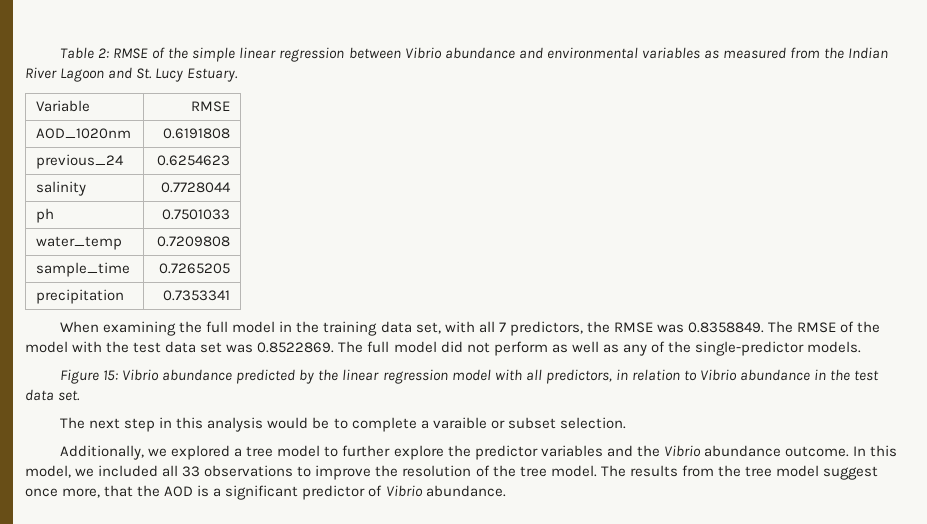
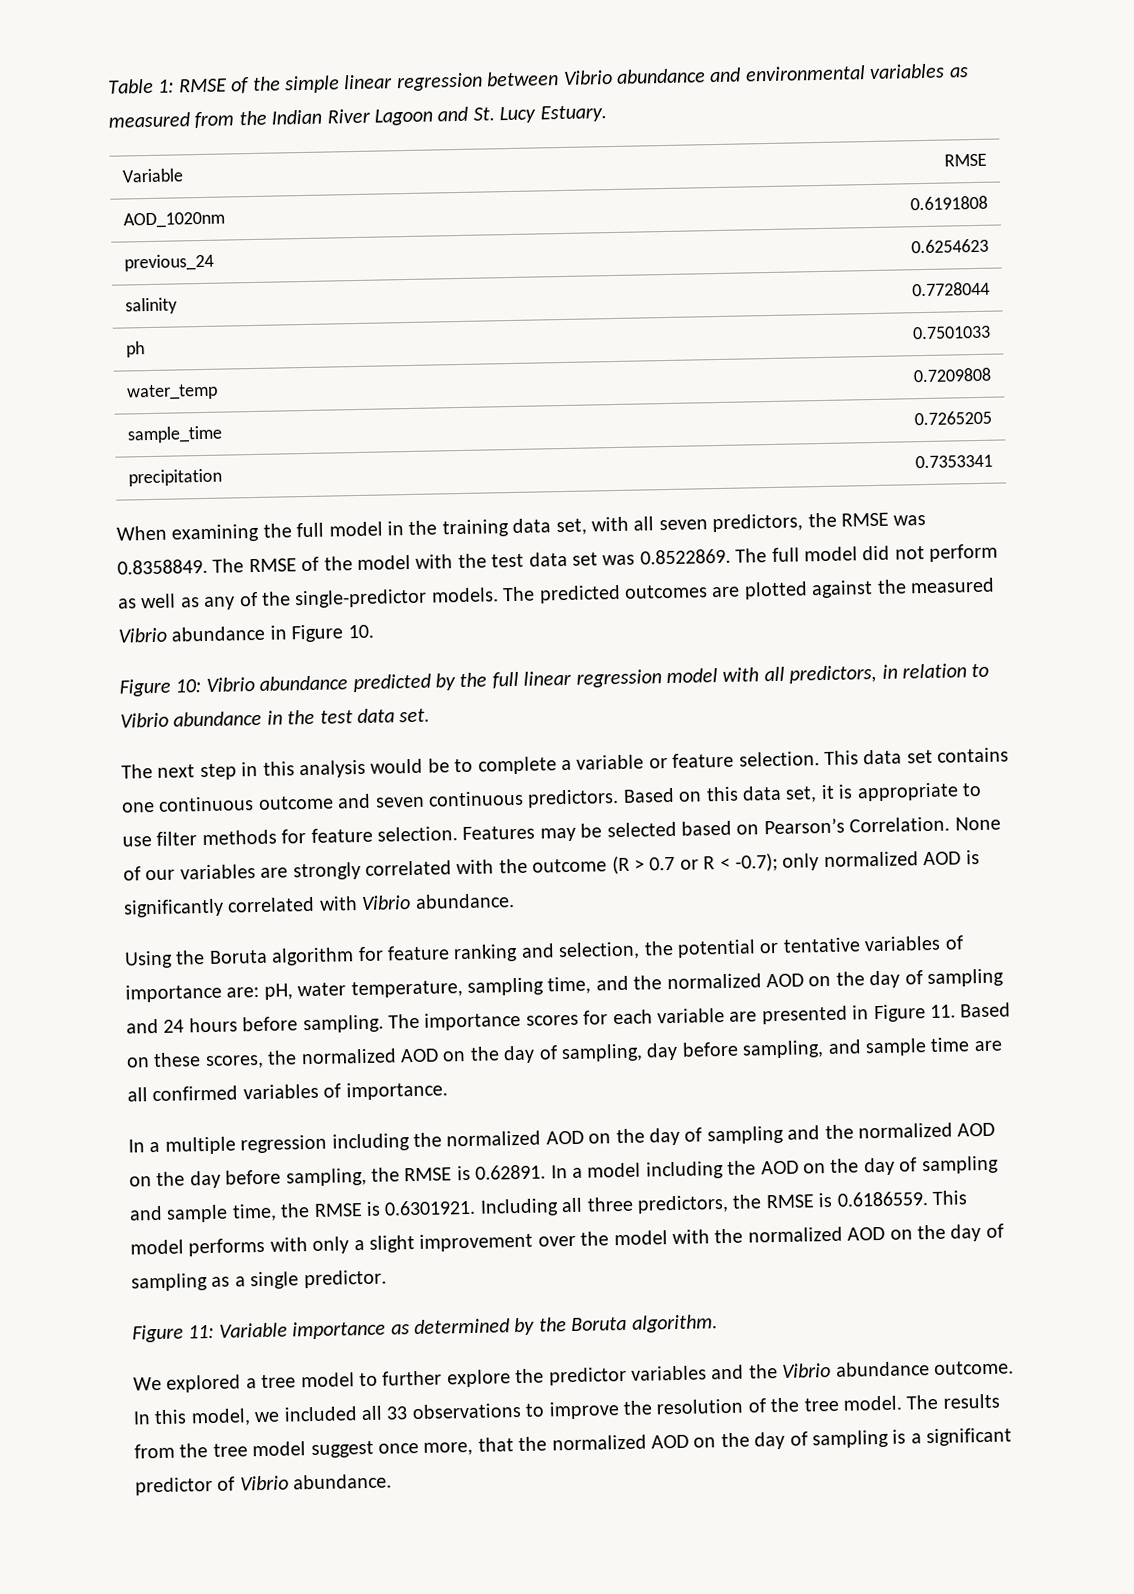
- Table 2: RMSE of the simple linear regression between Vibrio abundance and environmental variables as measured from the Indian River Lagoon and St. Lucy Estuary.
+ Table 1: RMSE of the simple linear regression between Vibrio abundance and environmental variables as measured from the Indian River Lagoon and St. Lucy Estuary.
- When examining the full model in the training data set, with all 7 predictors, the RMSE was 0.8358849. The RMSE of the model with the test data set was 0.8522869. The full model did not perform as well as any of the single-predictor models.
- Figure 15:
+ When examining the full model in the training data set, with all seven predictors, the RMSE was 0.8358849. The RMSE of the model with the test data set was 0.8522869. The full model did not perform as well as any of the single-predictor models. The predicted outcomes are plotted against the measured Vibrio abundance in Figure 10.
+ Figure 10:
- Vibrio abundance predicted by the linear regression model with all predictors, in relation to Vibrio abundance in the test data set.
+ Vibrio abundance predicted by the full linear regression model with all predictors, in relation to Vibrio abundance in the test data set.
- The next step in this analysis would be to complete a varaible or subset selection.
- Additionally, we explored a tree model to further explore the predictor variables and the Vibrio abundance outcome.
+ The next step in this analysis would be to complete a variable or feature selection. This data set contains one continuous outcome and seven continuous predictors. Based on this data set, it is appropriate to use filter methods for feature selection. Features may be selected based on Pearson’s Correlation. None of our variables are strongly correlated with the outcome (R > 0.7 or R < -0.7); only normalized AOD is significantly correlated with Vibrio abundance.
+ Using the Boruta algorithm for feature ranking and selection, the potential or tentative variables of importance are: pH, water temperature, sampling time, and the normalized AOD on the day of sampling and 24 hours before sampling. The importance scores for each variable are presented in Figure 11. Based on these scores, the normalized AOD on the day of sampling, day before sampling, and sample time are all confirmed variables of importance.
+ In a multiple regression including the normalized AOD on the day of sampling and the normalized AOD on the day before sampling, the RMSE is 0.62891. In a model including the AOD on the day of sampling and sample time, the RMSE is 0.6301921. Including all three predictors, the RMSE is 0.6186559. This model performs with only a slight improvement over the model with the normalized AOD on the day of sampling as a single predictor.
+ Figure 11: Variable importance as determined by the Boruta algorithm.
+ We explored a tree model to further explore the predictor variables and the Vibrio abundance outcome.
- The results from the tree model suggest once more, that the AOD is a significant predictor of Vibrio abundance.
+ The results from the tree model suggest once more, that the normalized AOD on the day of sampling is a significant predictor of Vibrio abundance.

